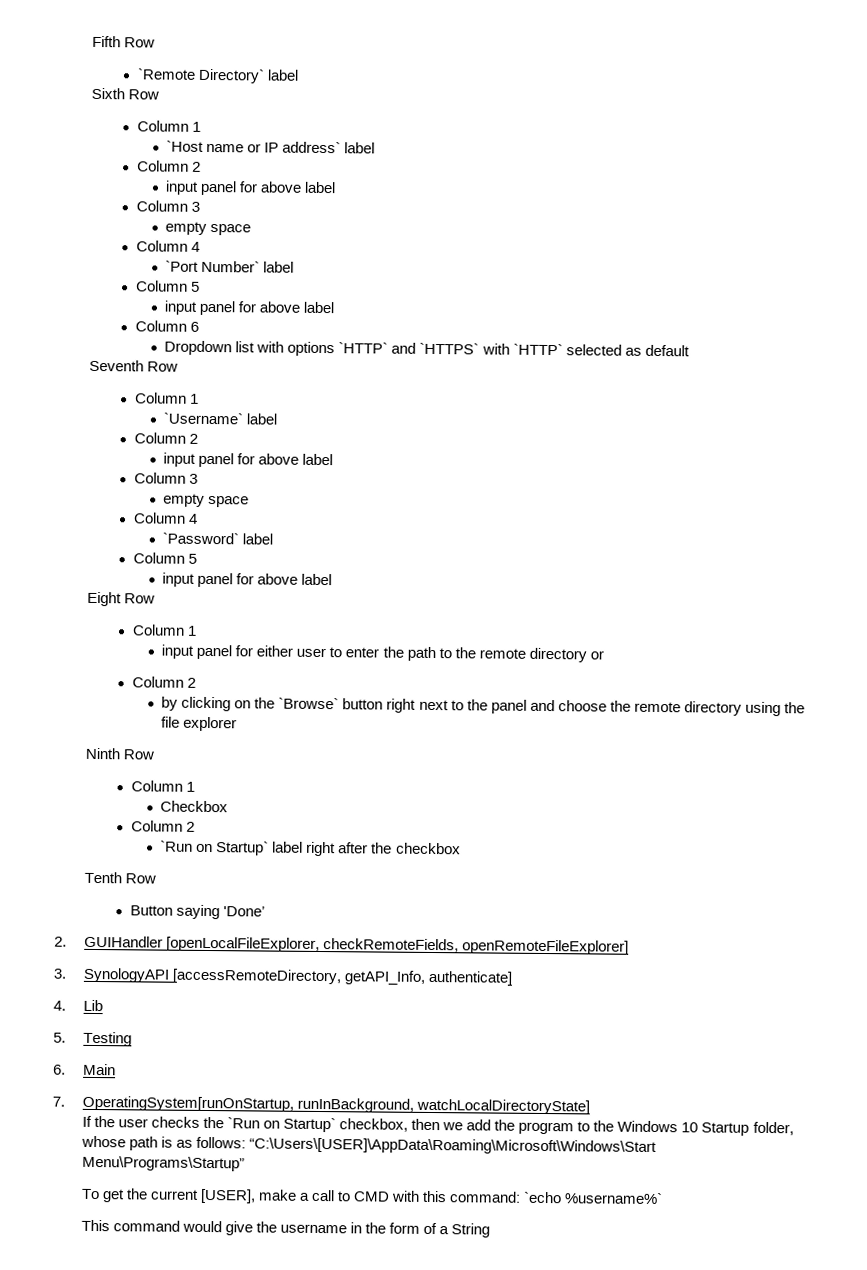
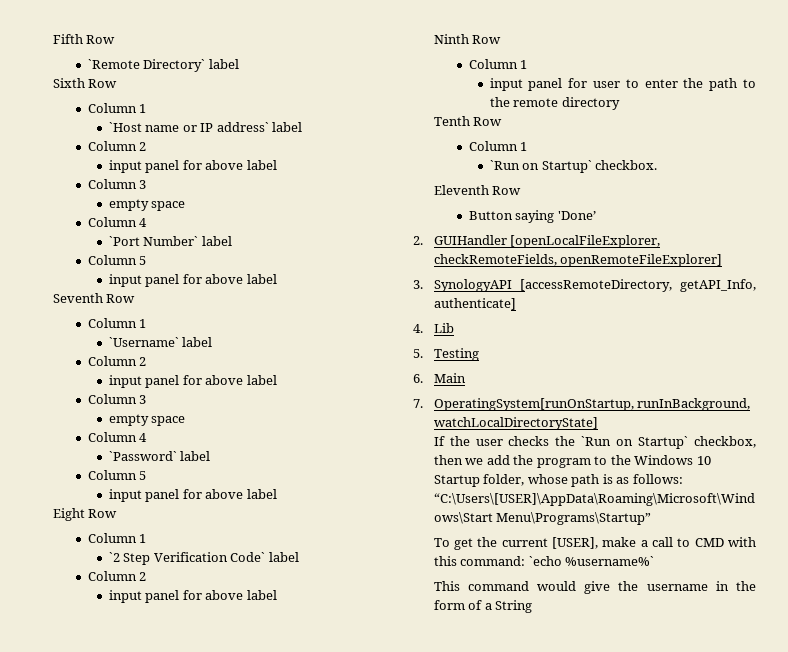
- Column 6
- Dropdown list with options `HTTP` and `HTTPS` with `HTTP` selected as default
- input panel for either user to enter the path to the remote directory or
+ `2 Step Verification Code` label
  Column 2
- by clicking on the `Browse` button right next to the panel and choose the remote directory using the file explorer
+ input panel for above label
  Ninth Row
  Column 1
- Checkbox
- Column 2
- `Run on Startup` label right after the checkbox
+ input panel for user to enter the path to the remote directory
  Tenth Row
+ Column 1
+ `Run on Startup` checkbox.
+ Eleventh Row

